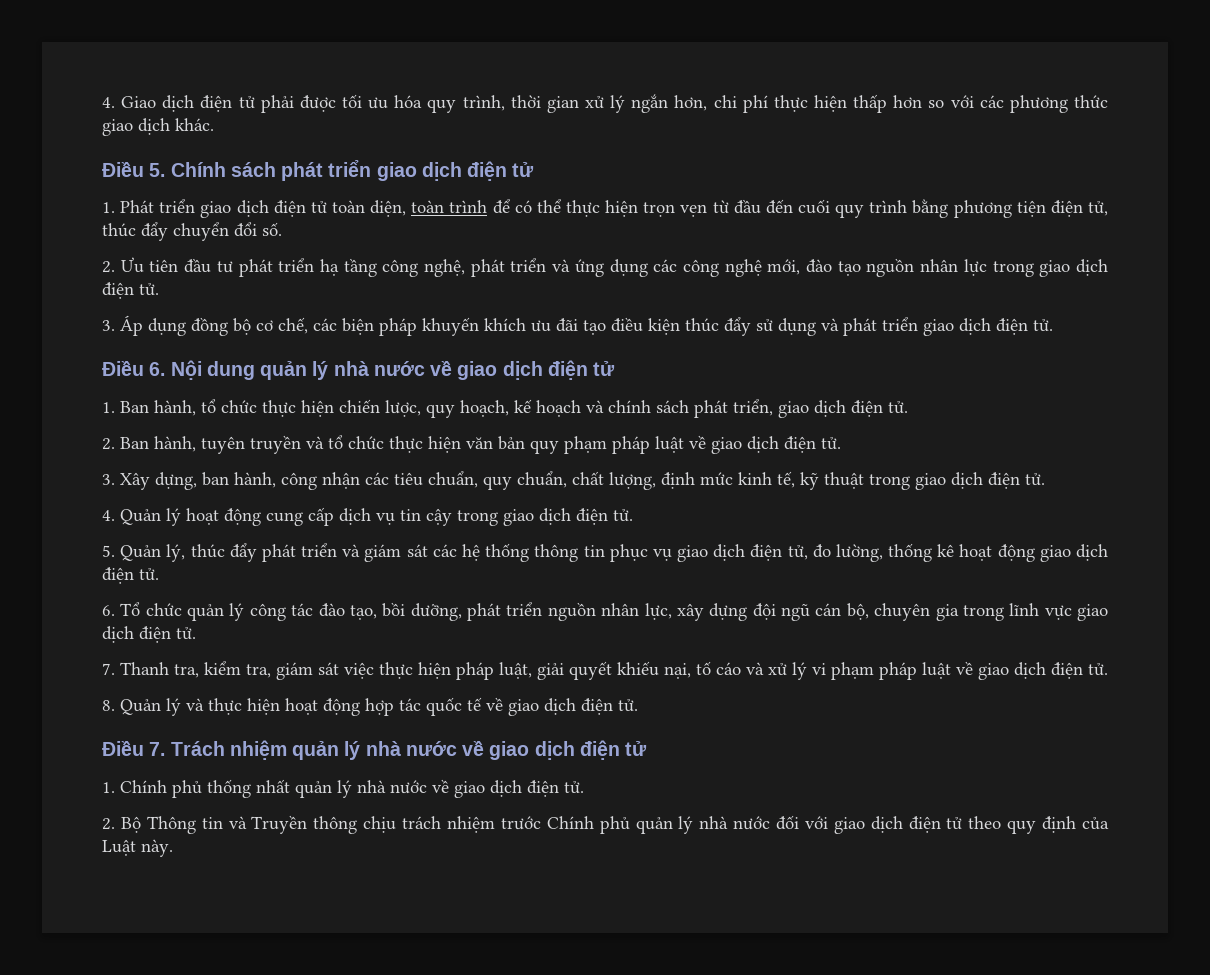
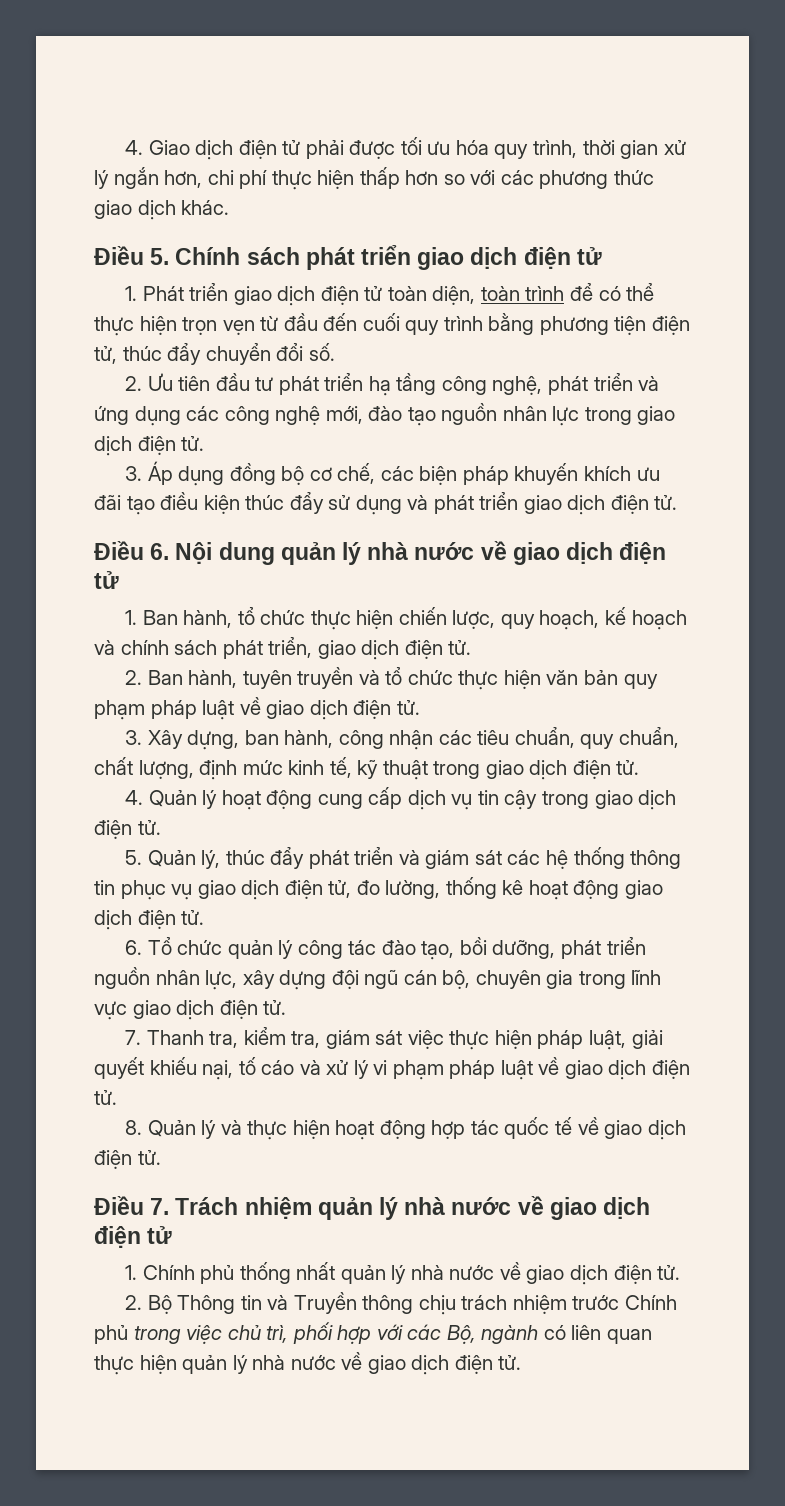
- 2. Bộ Thông tin và Truyền thông chịu trách nhiệm trước Chính phủ quản lý nhà nước đối với giao dịch điện tử theo quy định của Luật này.
+ 2. Bộ Thông tin và Truyền thông chịu trách nhiệm trước Chính phủ trong việc chủ trì, phối hợp với các Bộ, ngành có liên quan thực hiện quản lý nhà nước về giao dịch điện tử.

